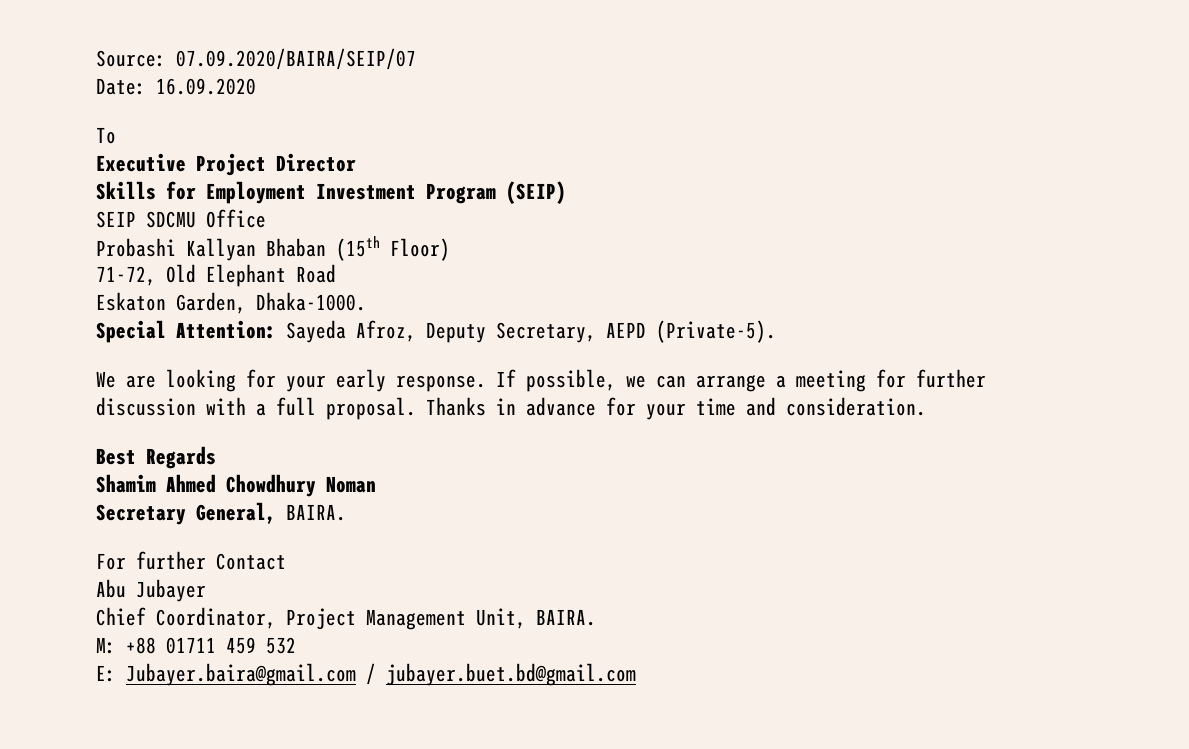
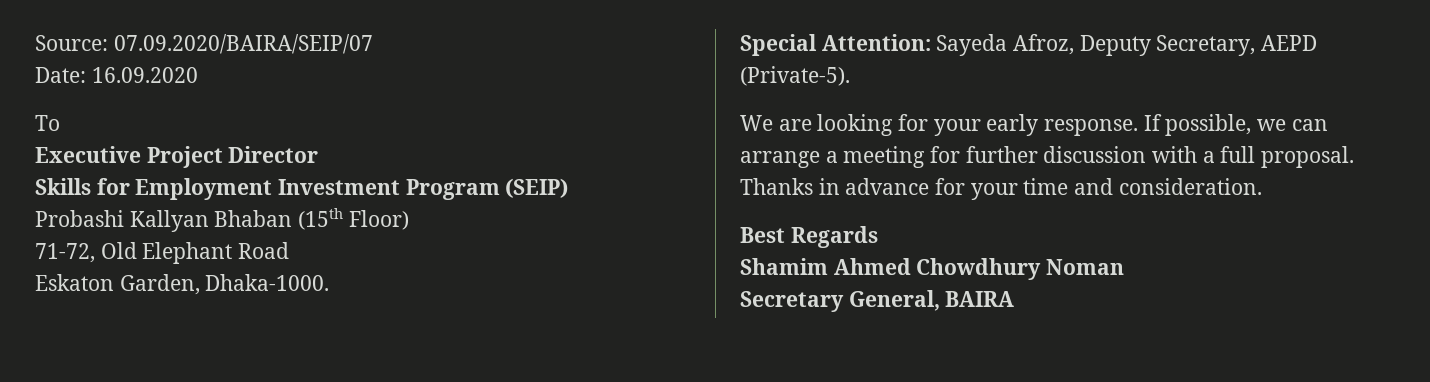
- SEIP SDCMU Office
- Secretary General, BAIRA.
- For further Contact
- Abu Jubayer
- Chief Coordinator, Project Management Unit, BAIRA.
- M: +88 01711 459 532
- E: Jubayer.baira@gmail.com / jubayer.buet.bd@gmail.com
+ Secretary General, BAIRA

